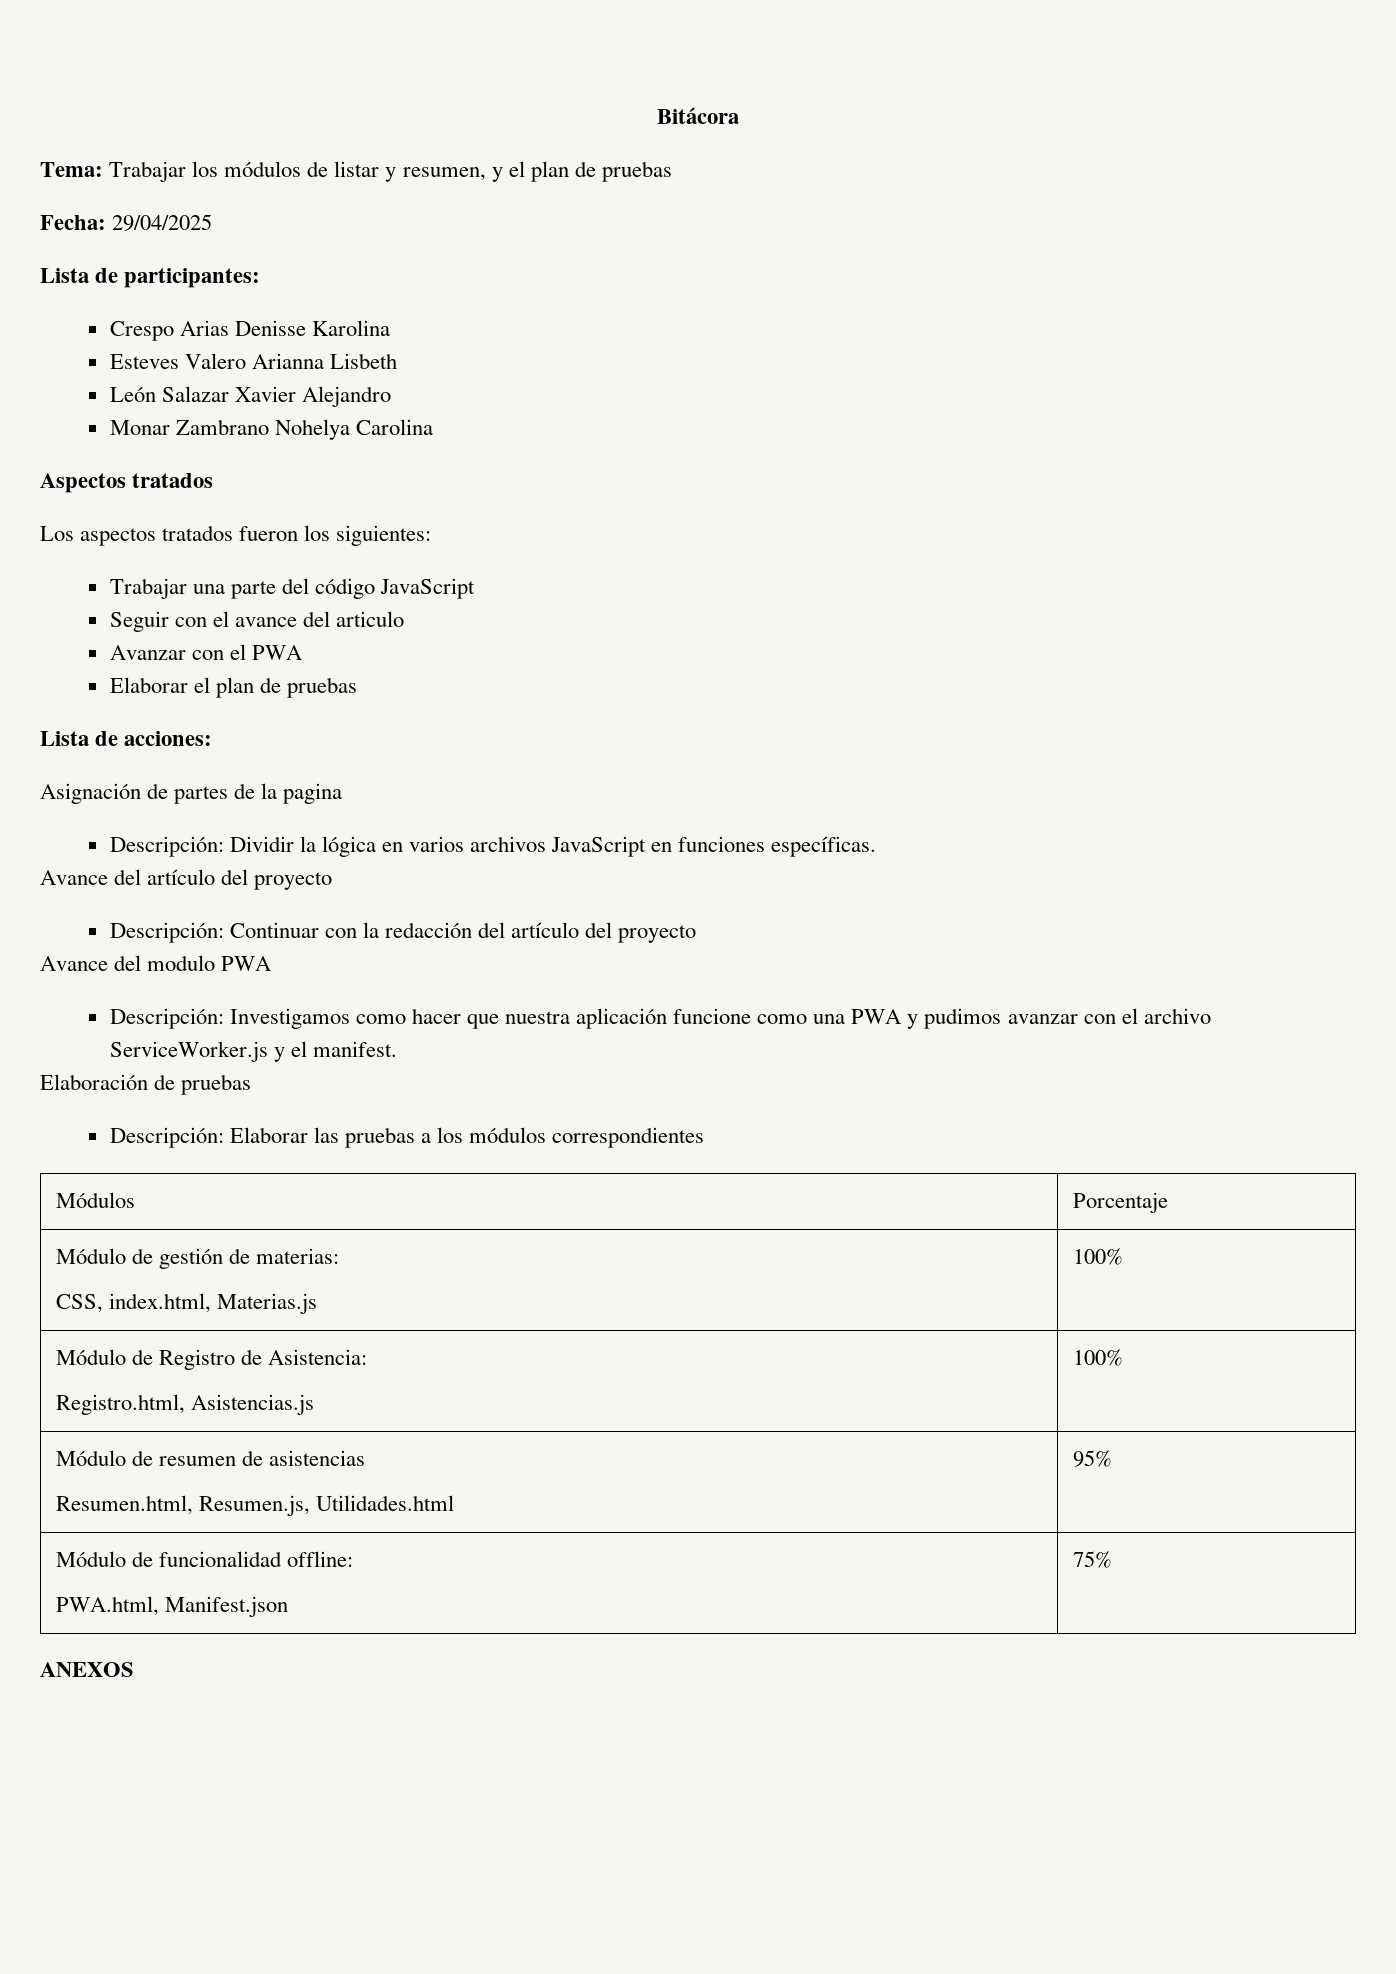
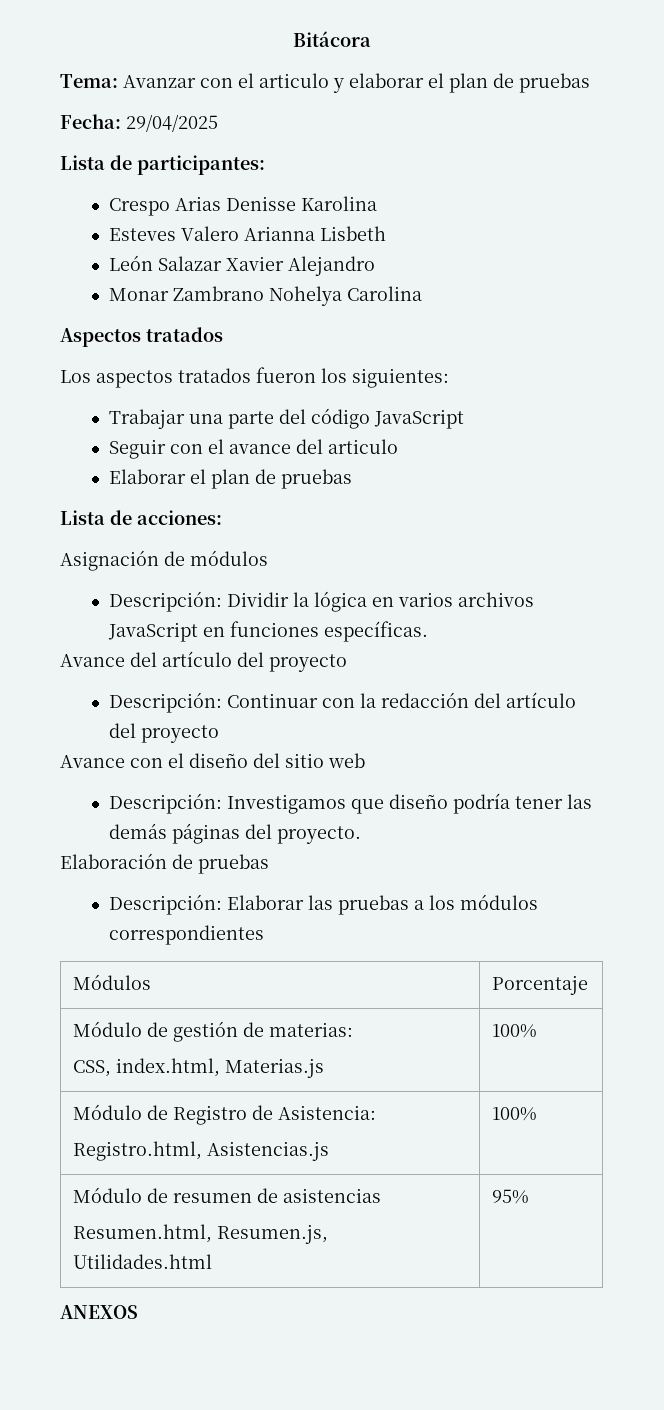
- Tema: Trabajar los módulos de listar y resumen, y el plan de pruebas
+ Tema: Avanzar con el articulo y elaborar el plan de pruebas
- Avanzar con el PWA
- Asignación de partes de la pagina
+ Asignación de módulos
- Avance del modulo PWA
- Descripción: Investigamos como hacer que nuestra aplicación funcione como una PWA y pudimos avanzar con el archivo ServiceWorker.js y el manifest.
+ Avance con el diseño del sitio web
+ Descripción: Investigamos que diseño podría tener las demás páginas del proyecto.
- Módulo de funcionalidad offline:
- PWA.html, Manifest.json | 75%

